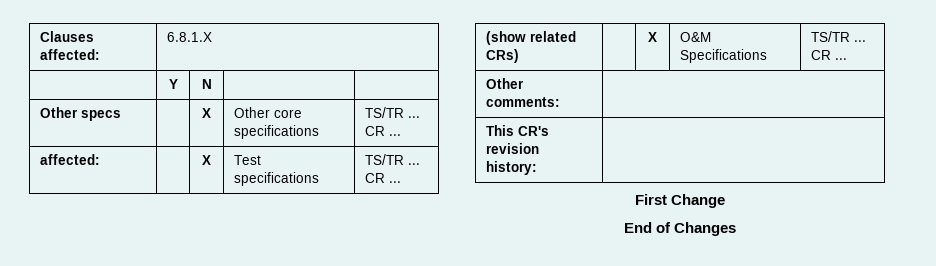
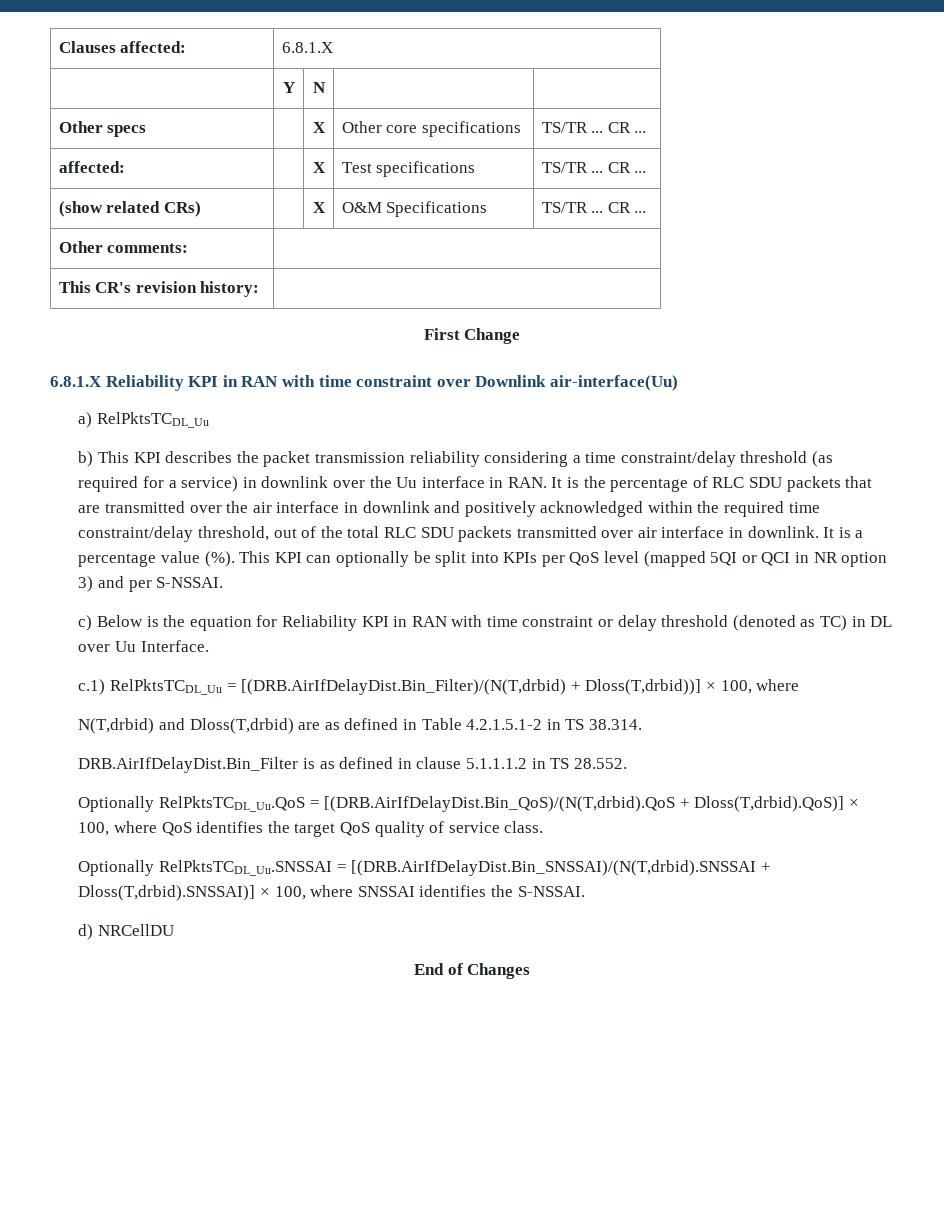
+ 6.8.1.X Reliability KPI in RAN with time constraint over Downlink air-interface(Uu)
+ a) RelPktsTCDL_Uu
+ b) This KPI describes the packet transmission reliability considering a time constraint/delay threshold (as required for a service) in downlink over the Uu interface in RAN. It is the percentage of RLC SDU packets that are transmitted over the air interface in downlink and positively acknowledged within the required time constraint/delay threshold, out of the total RLC SDU packets transmitted over air interface in downlink. It is a percentage value (%). This KPI can optionally be split into KPIs per QoS level (mapped 5QI or QCI in NR option 3) and per S-NSSAI.
+ c) Below is the equation for Reliability KPI in RAN with time constraint or delay threshold (denoted as TC) in DL over Uu Interface.
+ c.1) RelPktsTCDL_Uu = [(DRB.AirIfDelayDist.Bin_Filter)/(N(T,drbid) + Dloss(T,drbid))] × 100, where
+ N(T,drbid) and Dloss(T,drbid) are as defined in Table 4.2.1.5.1-2 in TS 38.314.
+ DRB.AirIfDelayDist.Bin_Filter is as defined in clause 5.1.1.1.2 in TS 28.552.
+ Optionally RelPktsTCDL_Uu.QoS = [(DRB.AirIfDelayDist.Bin_QoS)/(N(T,drbid).QoS + Dloss(T,drbid).QoS)] × 100, where QoS identifies the target QoS quality of service class.
+ Optionally RelPktsTCDL_Uu.SNSSAI = [(DRB.AirIfDelayDist.Bin_SNSSAI)/(N(T,drbid).SNSSAI + Dloss(T,drbid).SNSSAI)] × 100, where SNSSAI identifies the S-NSSAI.
+ d) NRCellDU

